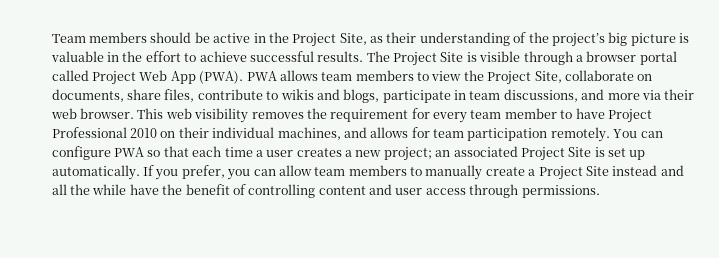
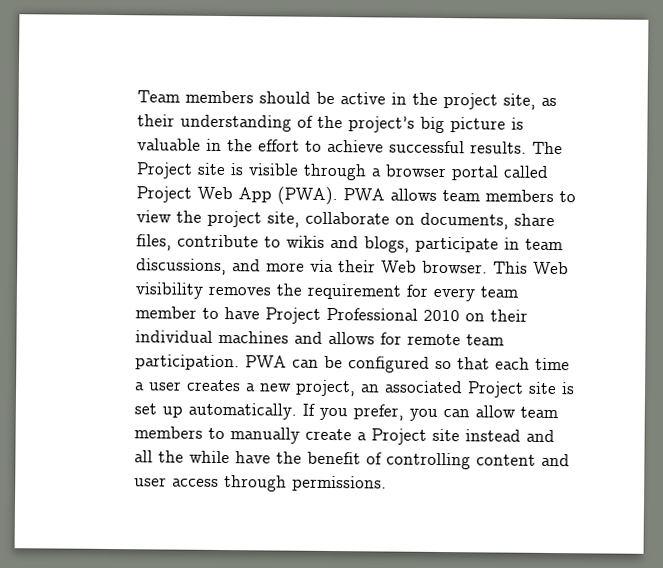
- Team members should be active in the Project Site, as their understanding of the project’s big picture is valuable in the effort to achieve successful results.
+ Team members should be active in the project site, as their understanding of the project’s big picture is valuable in the effort to achieve successful results.
- The Project Site is visible through a browser portal called Project Web App (PWA).
+ The Project site is visible through a browser portal called Project Web App (PWA).
- PWA allows team members to view the Project Site, collaborate on documents, share files, contribute to wikis and blogs, participate in team discussions, and more via their web browser.
+ PWA allows team members to view the project site, collaborate on documents, share files, contribute to wikis and blogs, participate in team discussions, and more via their Web browser.
- This web visibility removes the requirement for every team member to have Project Professional 2010 on their individual machines, and allows for team participation remotely. You can configure PWA so that each time a user creates a new project; an associated Project Site is set up automatically.
+ This Web visibility removes the requirement for every team member to have Project Professional 2010 on their individual machines and allows for remote team participation. PWA can be configured so that each time a user creates a new project, an associated Project site is set up automatically.
- If you prefer, you can allow team members to manually create a Project Site instead and all the while have the benefit of controlling content and user access through permissions.
+ If you prefer, you can allow team members to manually create a Project site instead and all the while have the benefit of controlling content and user access through permissions.

